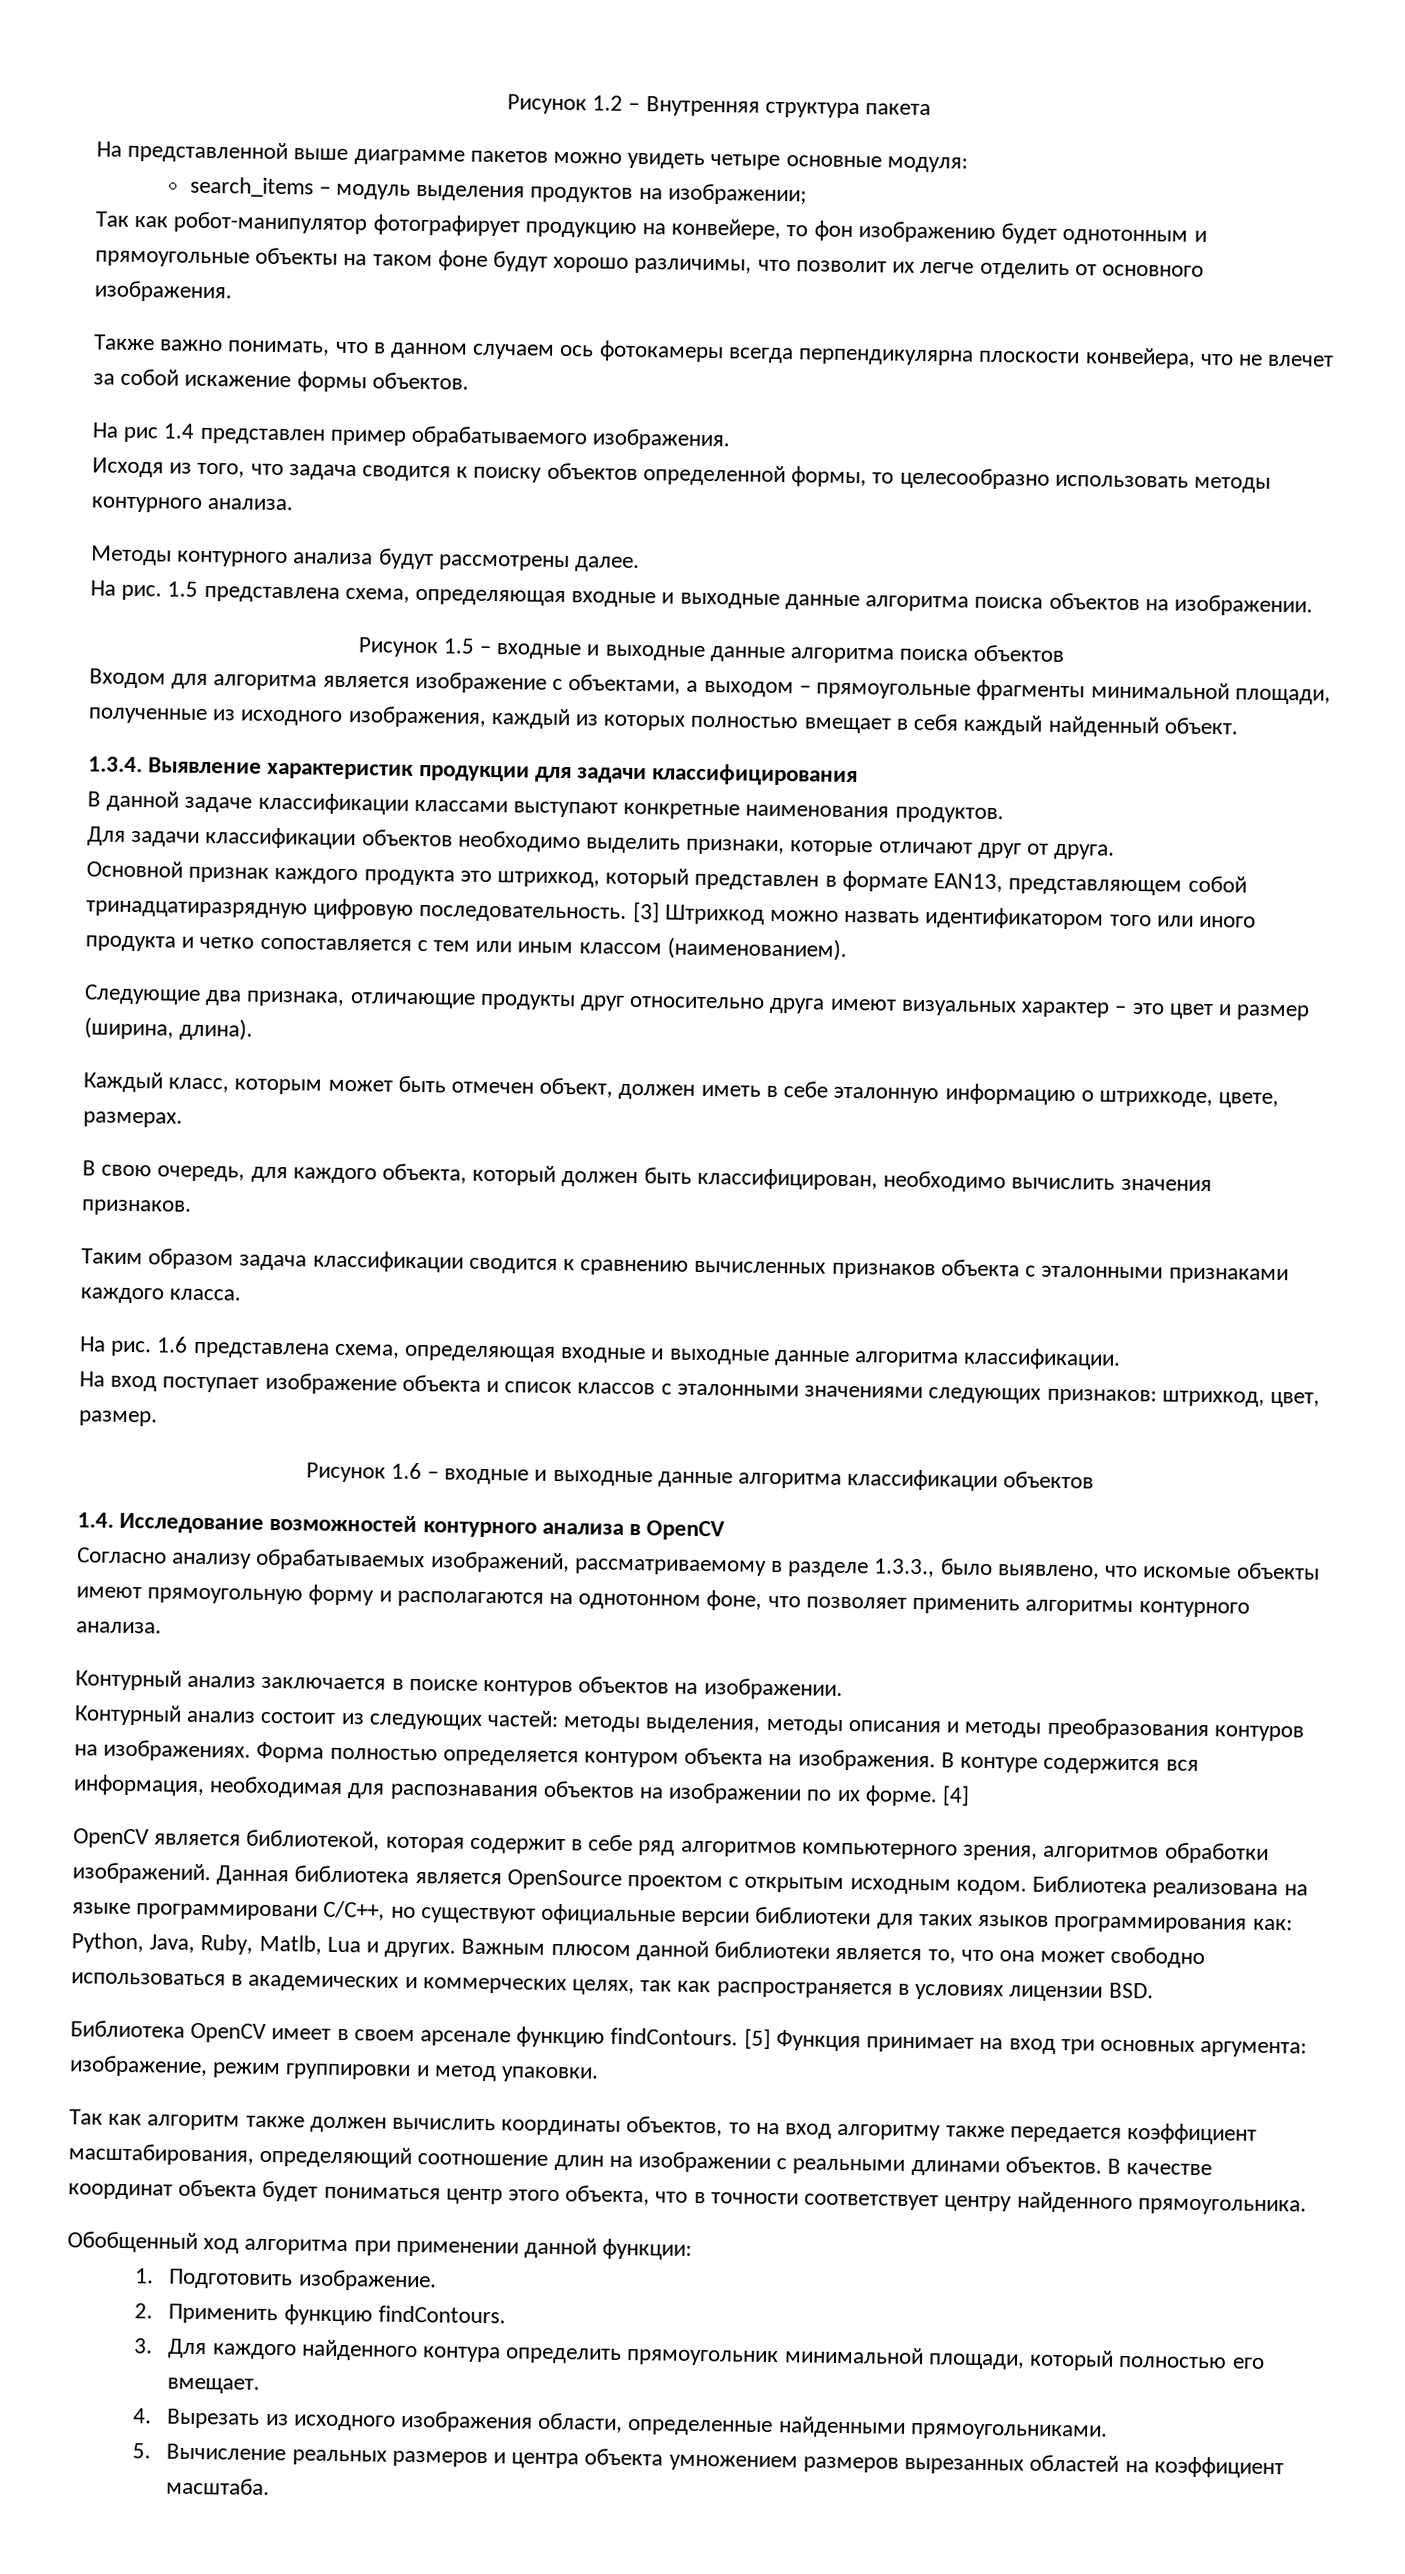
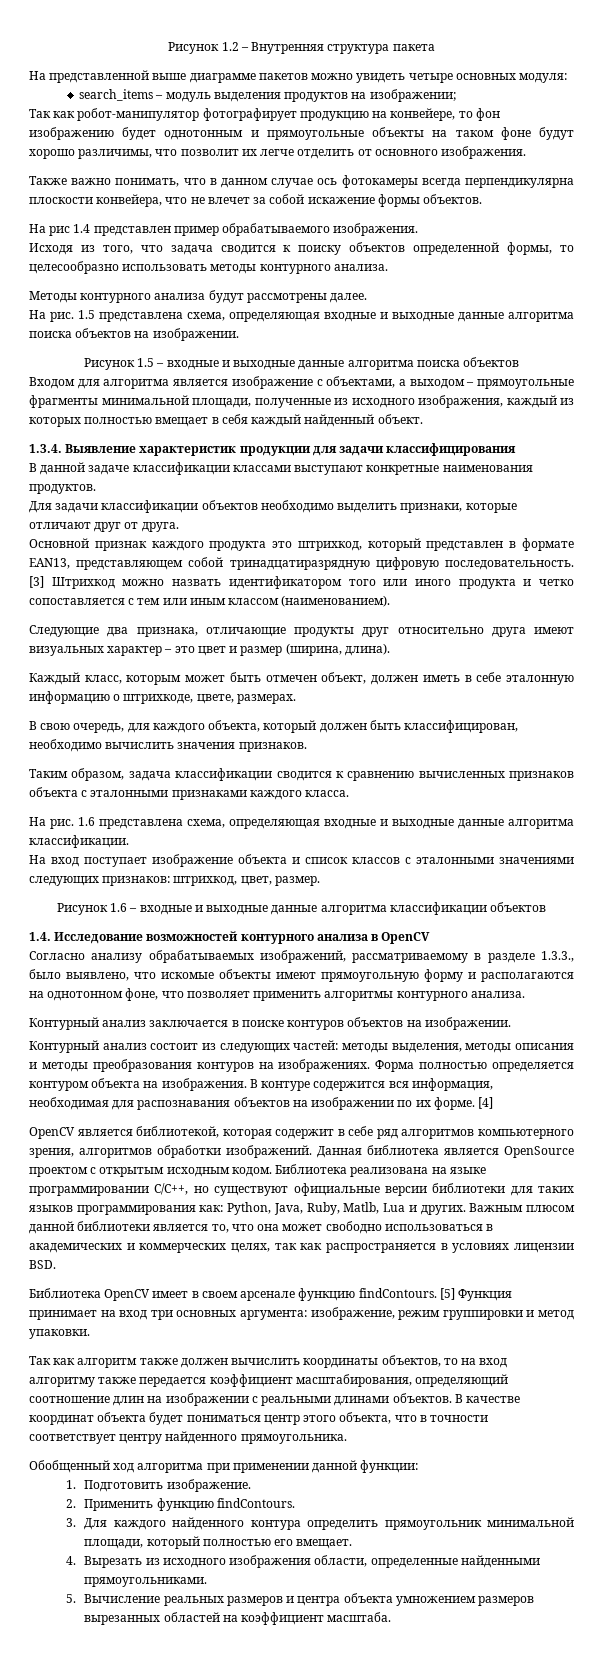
- На представленной выше диаграмме пакетов можно увидеть четыре основные модуля:
+ На представленной выше диаграмме пакетов можно увидеть четыре основных модуля:
- Также важно понимать, что в данном случаем ось фотокамеры всегда перпендикулярна плоскости конвейера, что не влечет за собой искажение формы объектов.
+ Также важно понимать, что в данном случае ось фотокамеры всегда перпендикулярна плоскости конвейера, что не влечет за собой искажение формы объектов.
- Таким образом задача классификации сводится к сравнению вычисленных признаков объекта с эталонными признаками каждого класса.
+ Таким образом, задача классификации сводится к сравнению вычисленных признаков объекта с эталонными признаками каждого класса.
- Библиотека реализована на языке программировани C/C++, но существуют официальные версии библиотеки для таких языков программирования как: Python, Java, Ruby, Matlb, Lua и других.
+ Библиотека реализована на языке программировании C/C++, но существуют официальные версии библиотеки для таких языков программирования как: Python, Java, Ruby, Matlb, Lua и других.

